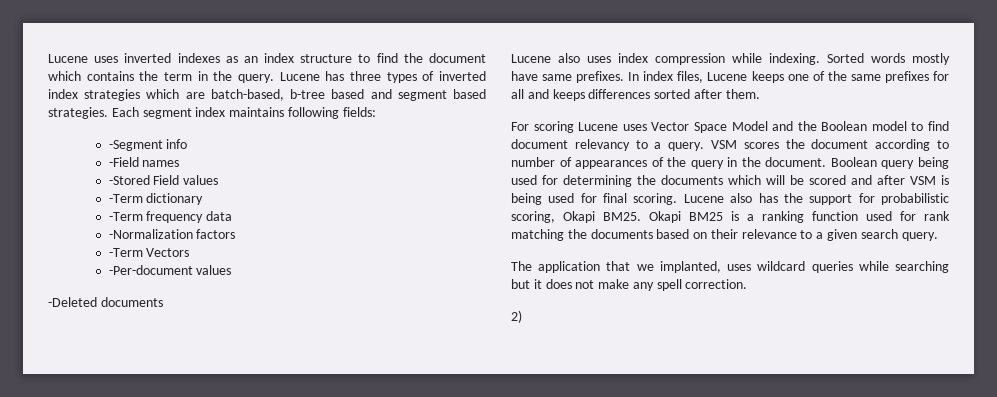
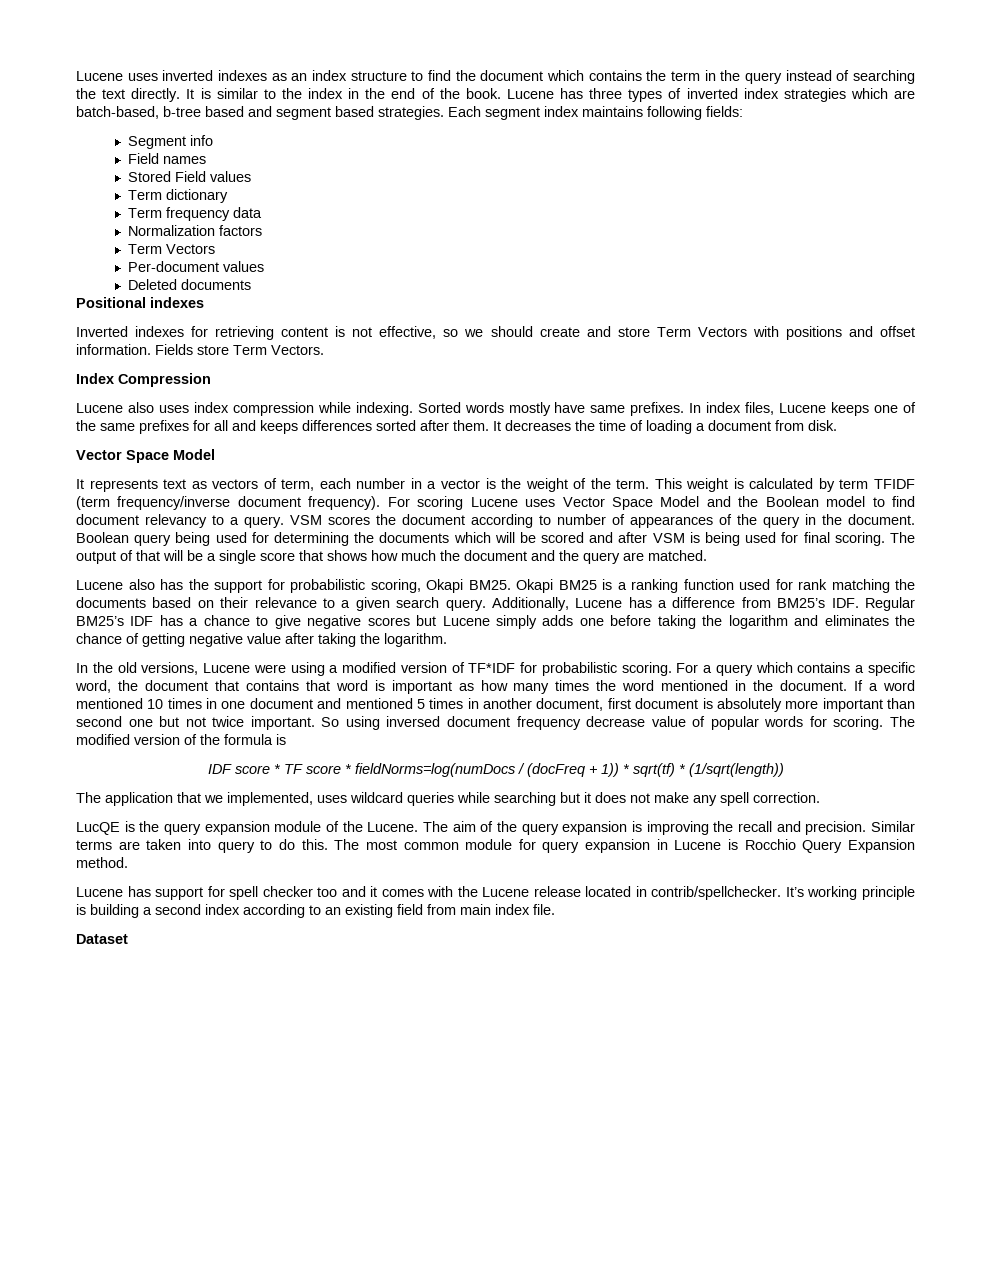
- Lucene uses inverted indexes as an index structure to find the document which contains the term in the query.
+ Lucene uses inverted indexes as an index structure to find the document which contains the term in the query instead of searching the text directly. It is similar to the index in the end of the book.
- -Segment info
+ Segment info
- -Field names
+ Field names
- -Stored Field values
+ Stored Field values
- -Term dictionary
+ Term dictionary
- -Term frequency data
+ Term frequency data
- -Normalization factors
- -Term Vectors
+ Normalization factors
+ Term Vectors
- -Per-document values
- -Deleted documents
+ Per-document values
+ Deleted documents
+ Positional indexes
+ Inverted indexes for retrieving content is not effective, so we should create and store Term Vectors with positions and offset information. Fields store Term Vectors.
+ Index Compression
- In index files, Lucene keeps one of the same prefixes for all and keeps differences sorted after them.
- For scoring Lucene uses Vector Space Model and the Boolean model to find document relevancy to a query.
+ In index files, Lucene keeps one of the same prefixes for all and keeps differences sorted after them. It decreases the time of loading a document from disk.
+ Vector Space Model
+ It represents text as vectors of term, each number in a vector is the weight of the term. This weight is calculated by term TFIDF (term frequency/inverse document frequency). For scoring Lucene uses Vector Space Model and the Boolean model to find document relevancy to a query.
- Boolean query being used for determining the documents which will be scored and after VSM is being used for final scoring. Lucene also has the support for probabilistic scoring, Okapi BM25.
+ Boolean query being used for determining the documents which will be scored and after VSM is being used for final scoring. The output of that will be a single score that shows how much the document and the query are matched.
+ Lucene also has the support for probabilistic scoring, Okapi BM25.
+ Additionally, Lucene has a difference from BM25’s IDF. Regular BM25’s IDF has a chance to give negative scores but Lucene simply adds one before taking the logarithm and eliminates the chance of getting negative value after taking the logarithm.
+ In the old versions, Lucene were using a modified version of TF*IDF for probabilistic scoring. For a query which contains a specific word, the document that contains that word is important as how many times the word mentioned in the document. If a word mentioned 10 times in one document and mentioned 5 times in another document, first document is absolutely more important than second one but not twice important. So using inversed document frequency decrease value of popular words for scoring. The modified version of the formula is
+ IDF score * TF score * fieldNorms=log(numDocs / (docFreq + 1)) * sqrt(tf) * (1/sqrt(length))
- The application that we implanted, uses wildcard queries while searching but it does not make any spell correction.
+ The application that we implemented, uses wildcard queries while searching but it does not make any spell correction.
- 2)
+ LucQE is the query expansion module of the Lucene. The aim of the query expansion is improving the recall and precision. Similar terms are taken into query to do this. The most common module for query expansion in Lucene is Rocchio Query Expansion method.
+ Lucene has support for spell checker too and it comes with the Lucene release located in contrib/spellchecker. It’s working principle is building a second index according to an existing field from main index file.
+ Dataset

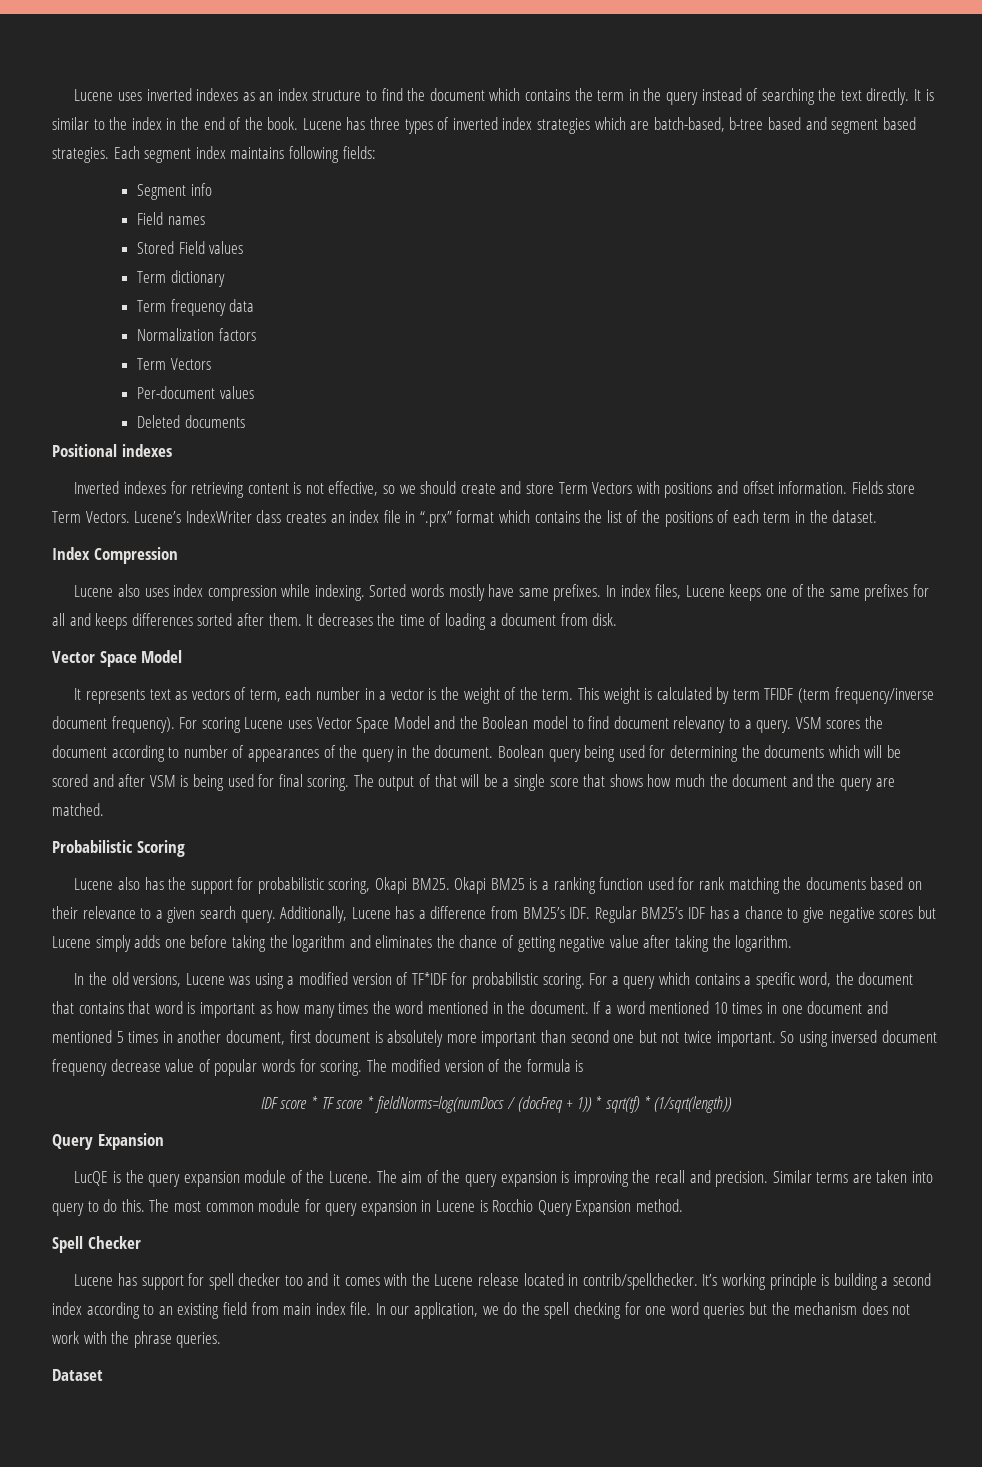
+ Lucene’s IndexWriter class creates an index file in “.prx” format which contains the list of the positions of each term in the dataset.
+ Probabilistic Scoring
- In the old versions, Lucene were using a modified version of TF*IDF for probabilistic scoring.
+ In the old versions, Lucene was using a modified version of TF*IDF for probabilistic scoring.
  IDF score * TF score * fieldNorms=log(numDocs / (docFreq + 1)) * sqrt(tf) * (1/sqrt(length))
- The application that we implemented, uses wildcard queries while searching but it does not make any spell correction.
+ Query Expansion
+ Spell Checker
+ In our application, we do the spell checking for one word queries but the mechanism does not work with the phrase queries.

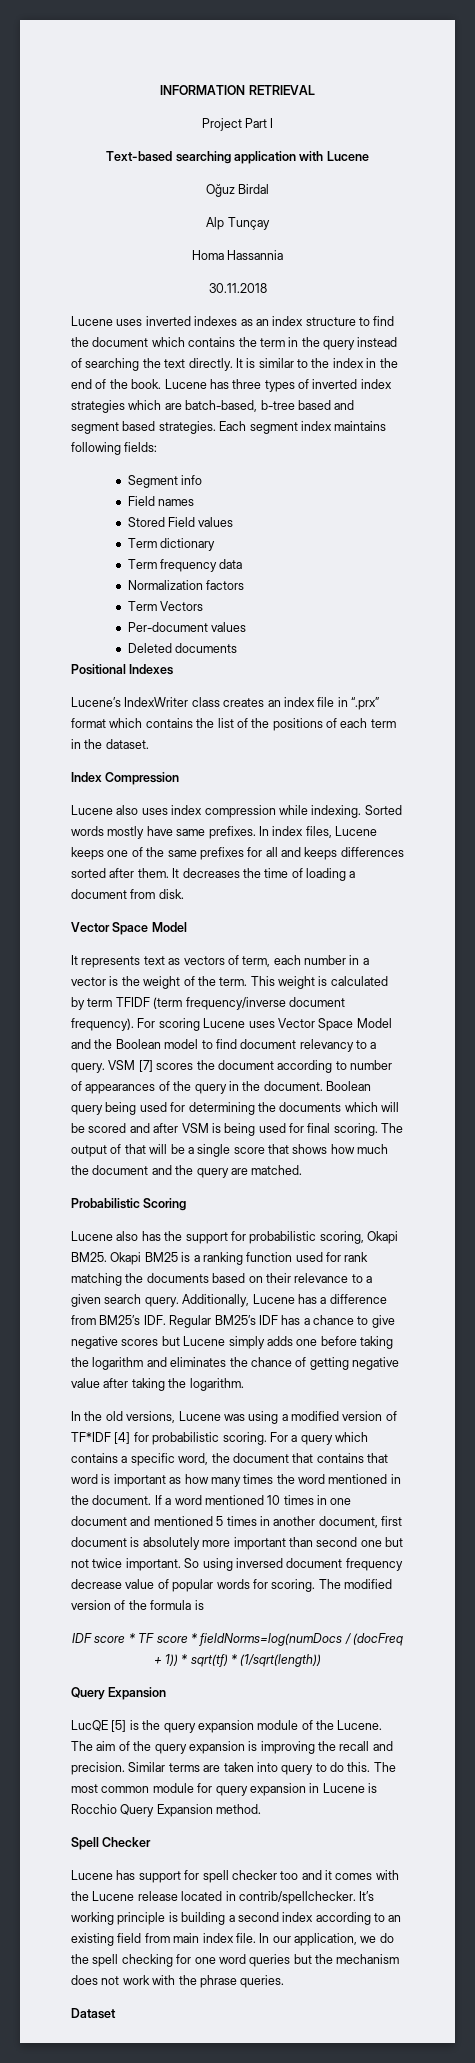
+ INFORMATION RETRIEVAL
+ Project Part I
+ Text-based searching application with Lucene
+ Oğuz Birdal
+ Alp Tunçay
+ Homa Hassannia
+ 30.11.2018
- Positional indexes
- Inverted indexes for retrieving content is not effective, so we should create and store Term Vectors with positions and offset information. Fields store Term Vectors. Lucene’s IndexWriter class creates an index file in “.prx” format which contains the list of the positions of each term in the dataset.
+ Positional Indexes
+ Lucene’s IndexWriter class creates an index file in “.prx” format which contains the list of the positions of each term in the dataset.
- VSM scores the document according to number of appearances of the query in the document.
+ VSM [7] scores the document according to number of appearances of the query in the document.
- In the old versions, Lucene was using a modified version of TF*IDF for probabilistic scoring.
+ In the old versions, Lucene was using a modified version of TF*IDF [4] for probabilistic scoring.
- LucQE is the query expansion module of the Lucene.
+ LucQE [5] is the query expansion module of the Lucene.

